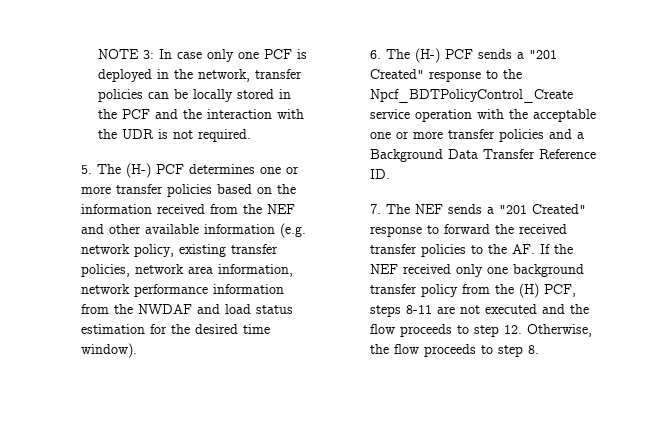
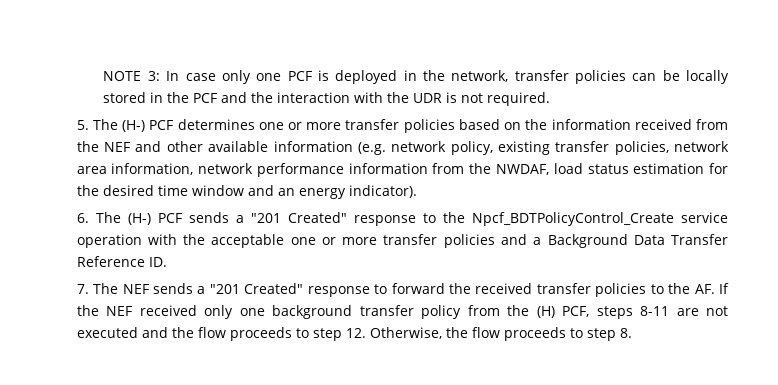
- 5. The (H-) PCF determines one or more transfer policies based on the information received from the NEF and other available information (e.g. network policy, existing transfer policies, network area information, network performance information from the NWDAF and load status estimation for the desired time window).
+ 5. The (H-) PCF determines one or more transfer policies based on the information received from the NEF and other available information (e.g. network policy, existing transfer policies, network area information, network performance information from the NWDAF, load status estimation for the desired time window and an energy indicator).

